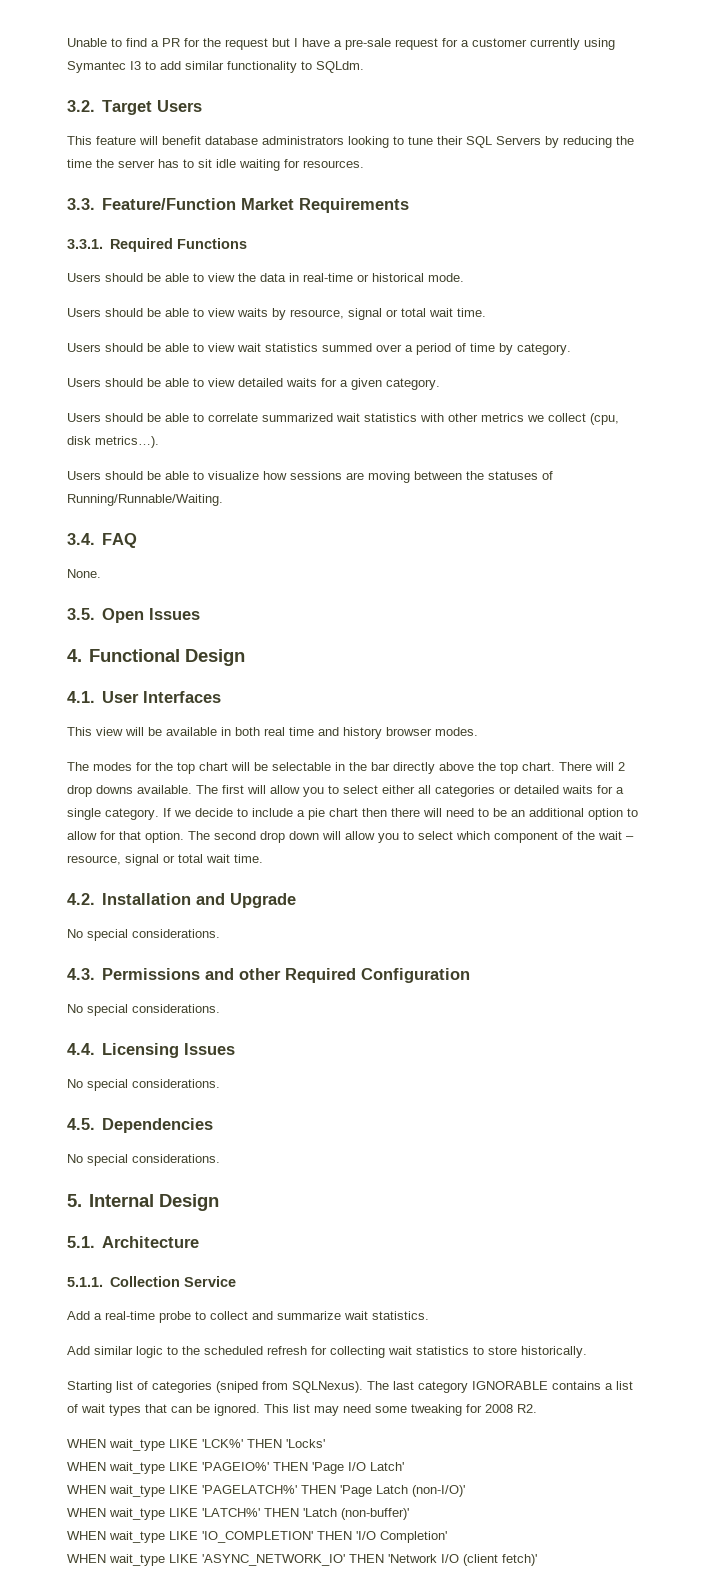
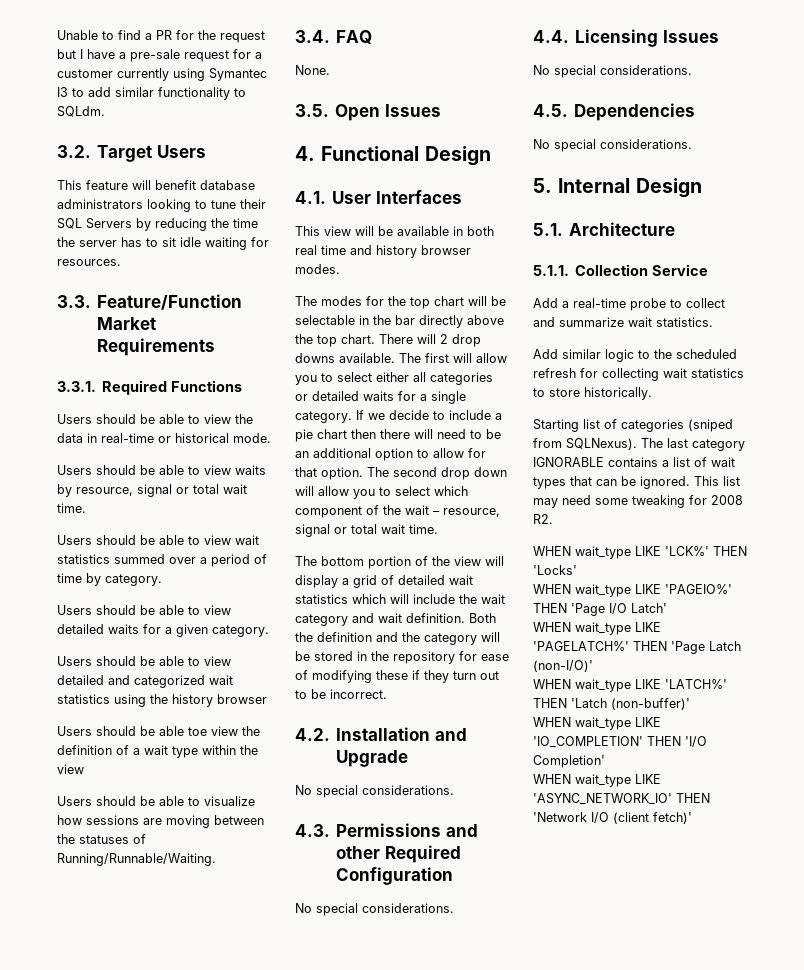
- Users should be able to correlate summarized wait statistics with other metrics we collect (cpu, disk metrics…).
+ Users should be able to view detailed and categorized wait statistics using the history browser
+ Users should be able toe view the definition of a wait type within the view
+ The bottom portion of the view will display a grid of detailed wait statistics which will include the wait category and wait definition. Both the definition and the category will be stored in the repository for ease of modifying these if they turn out to be incorrect.

